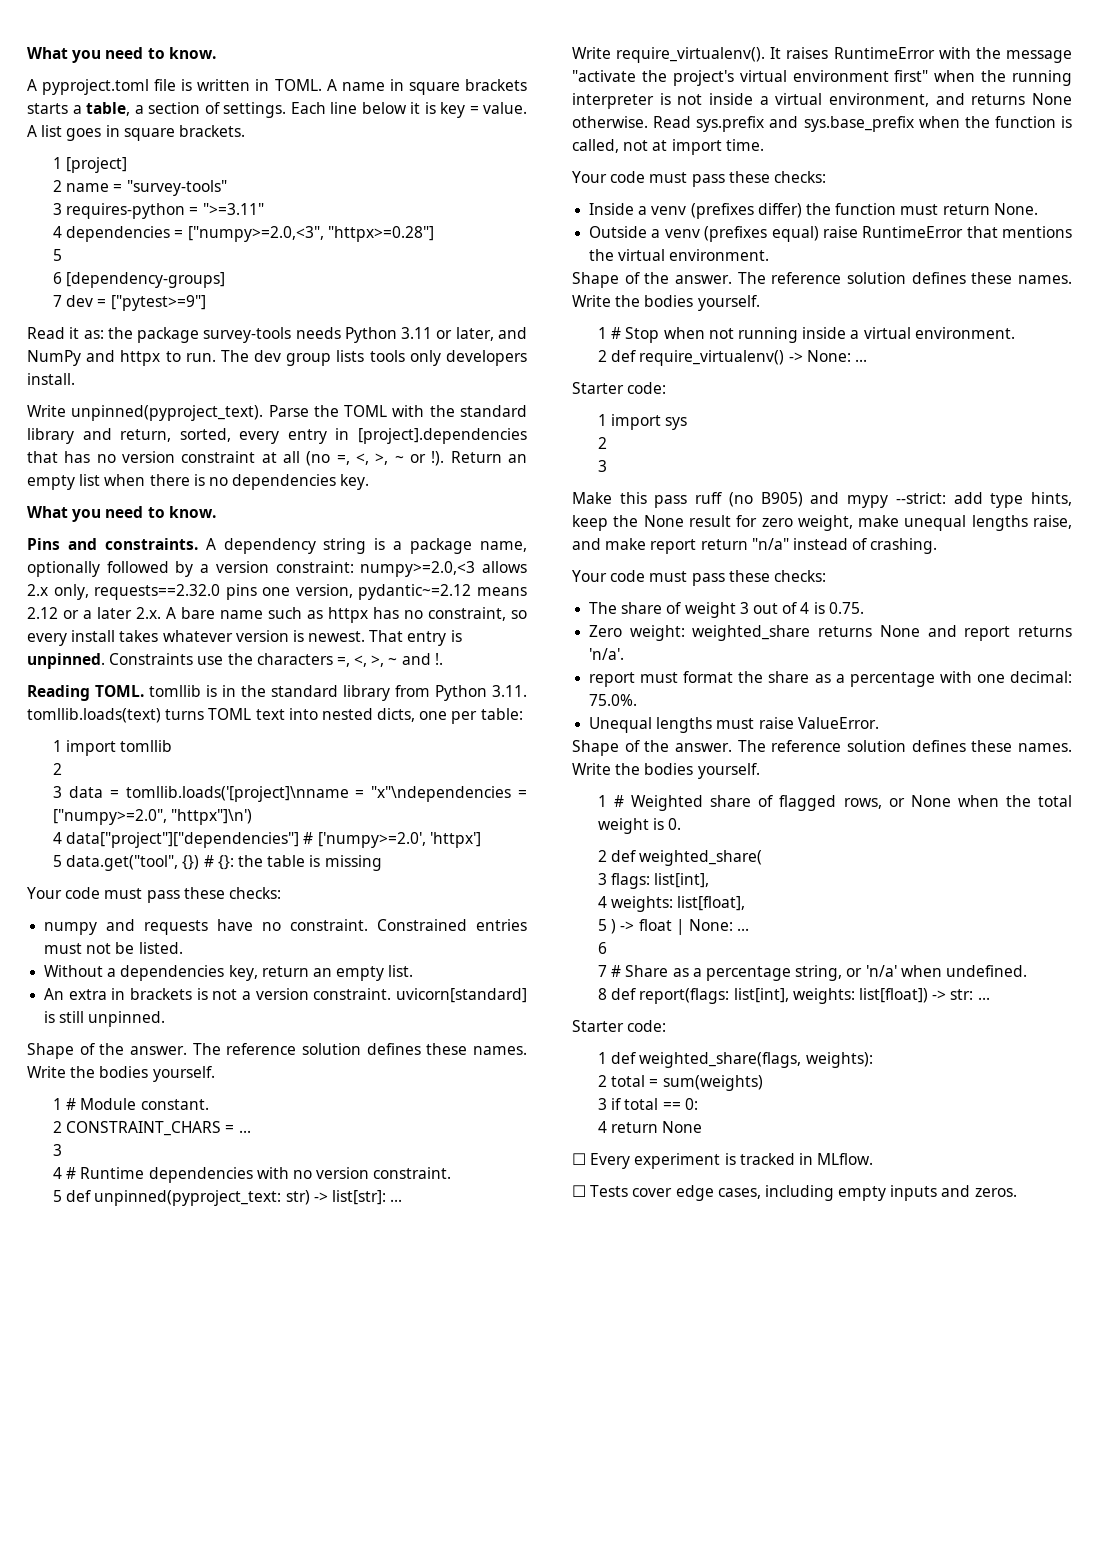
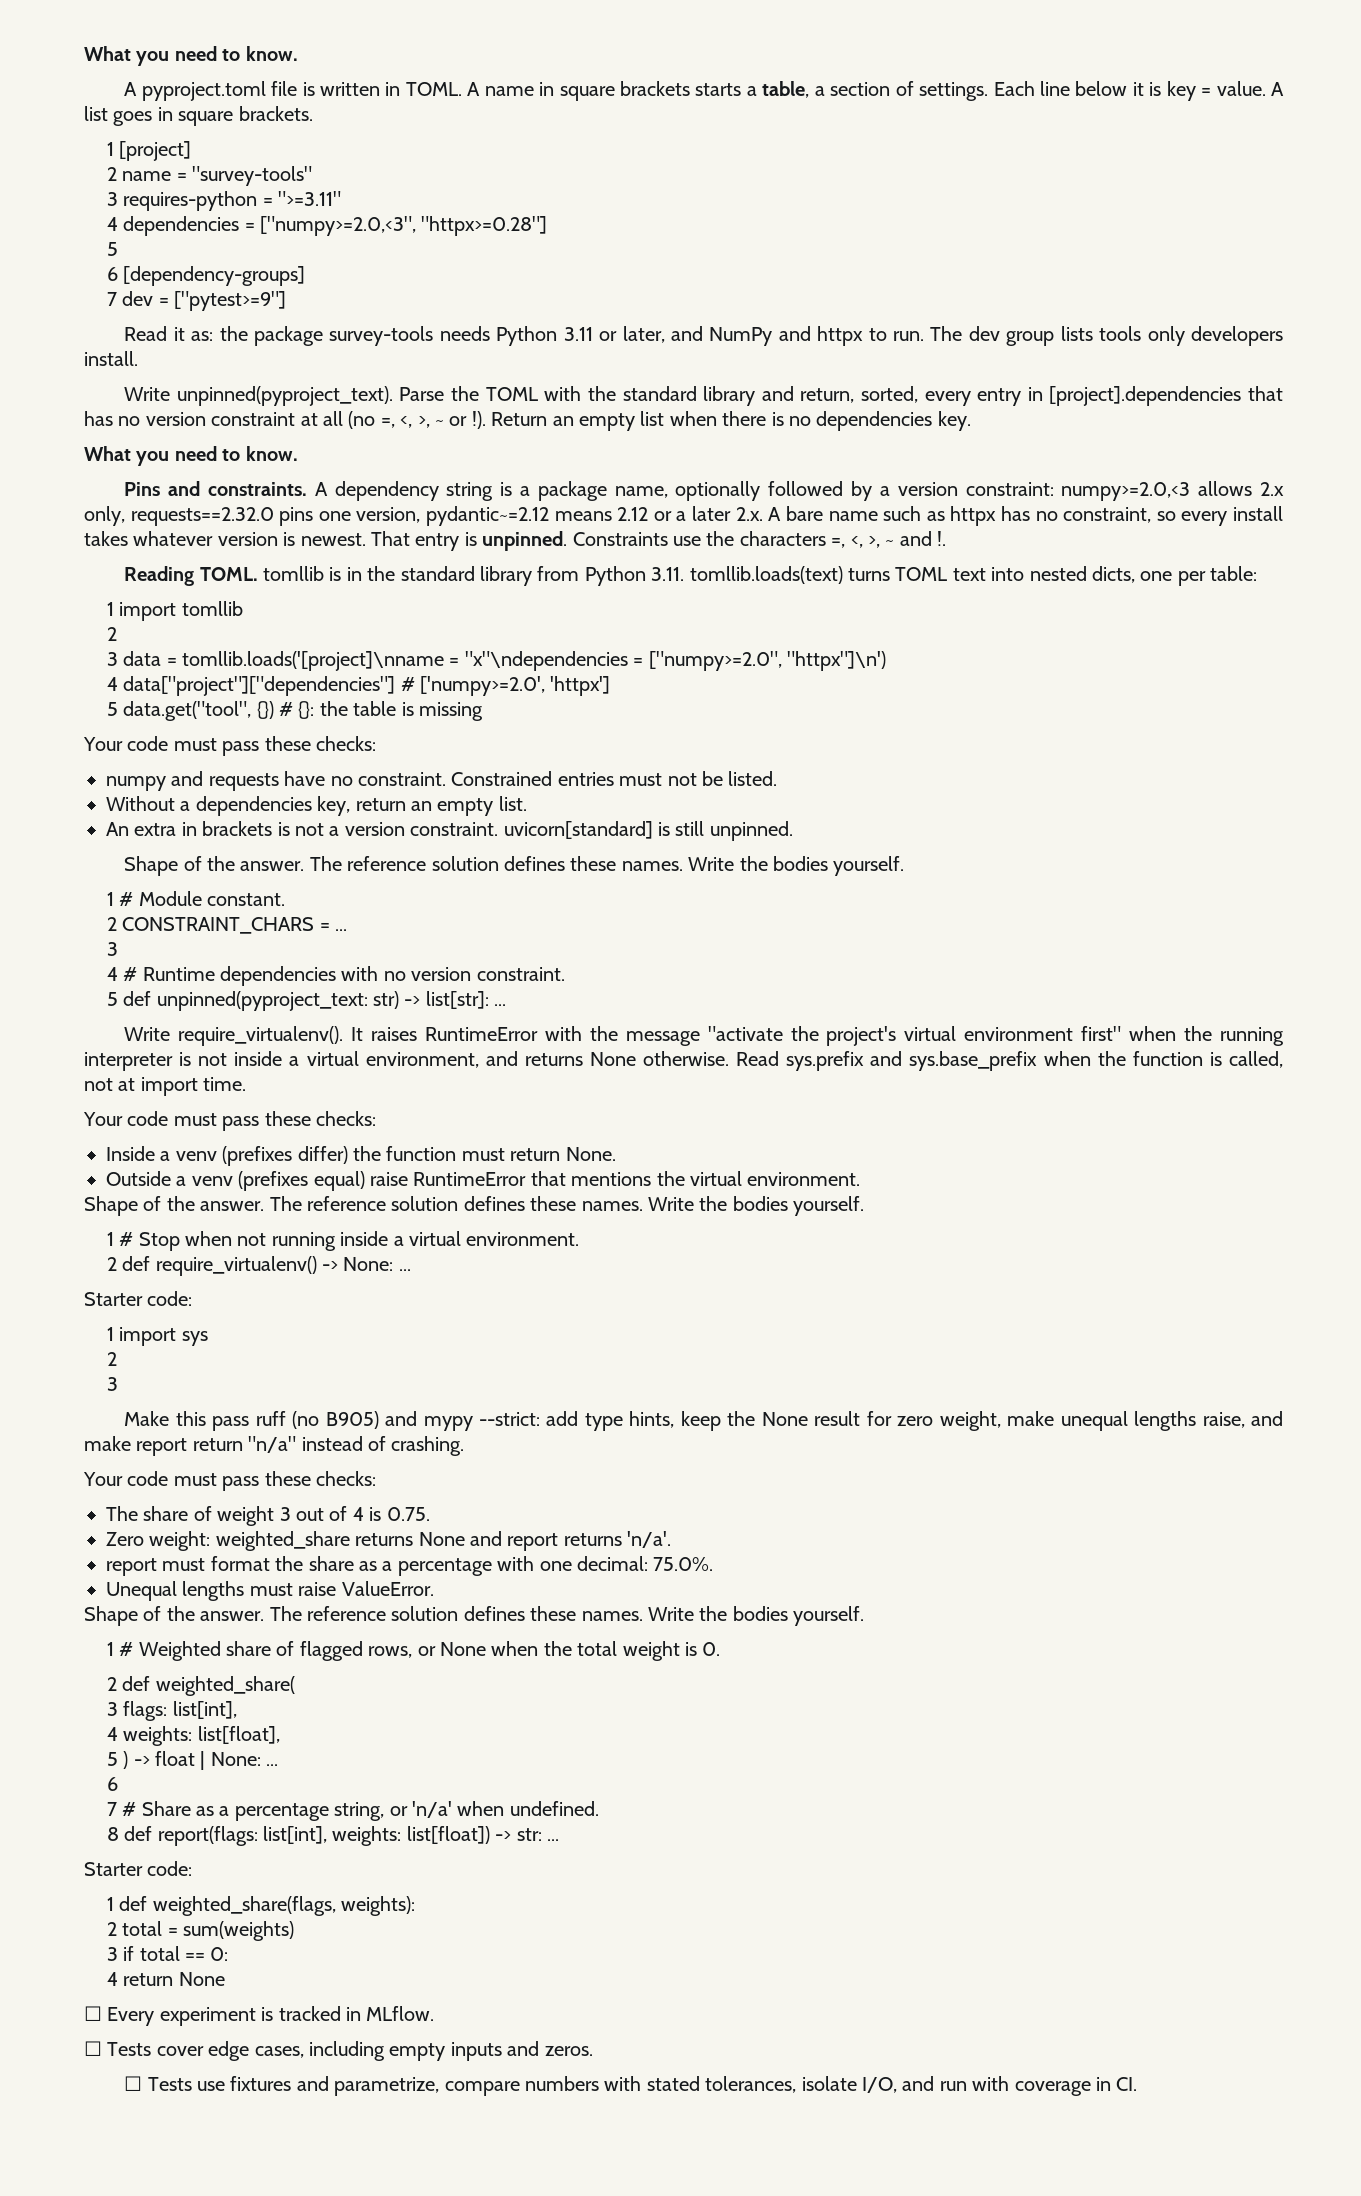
+ ☐ Tests use fixtures and parametrize, compare numbers with stated tolerances, isolate I/O, and run with coverage in CI.

